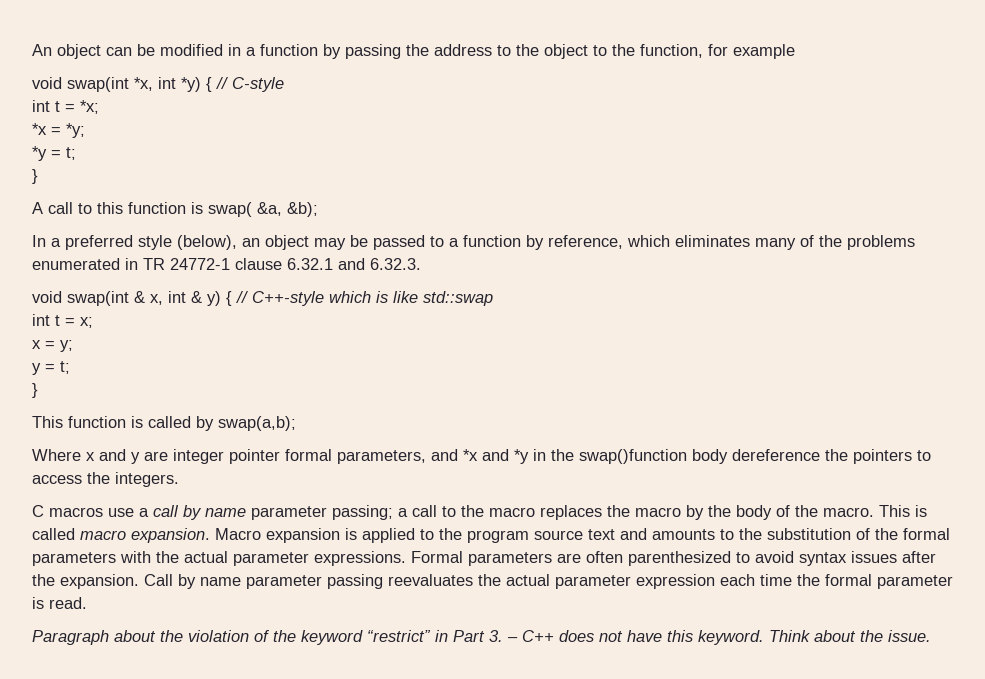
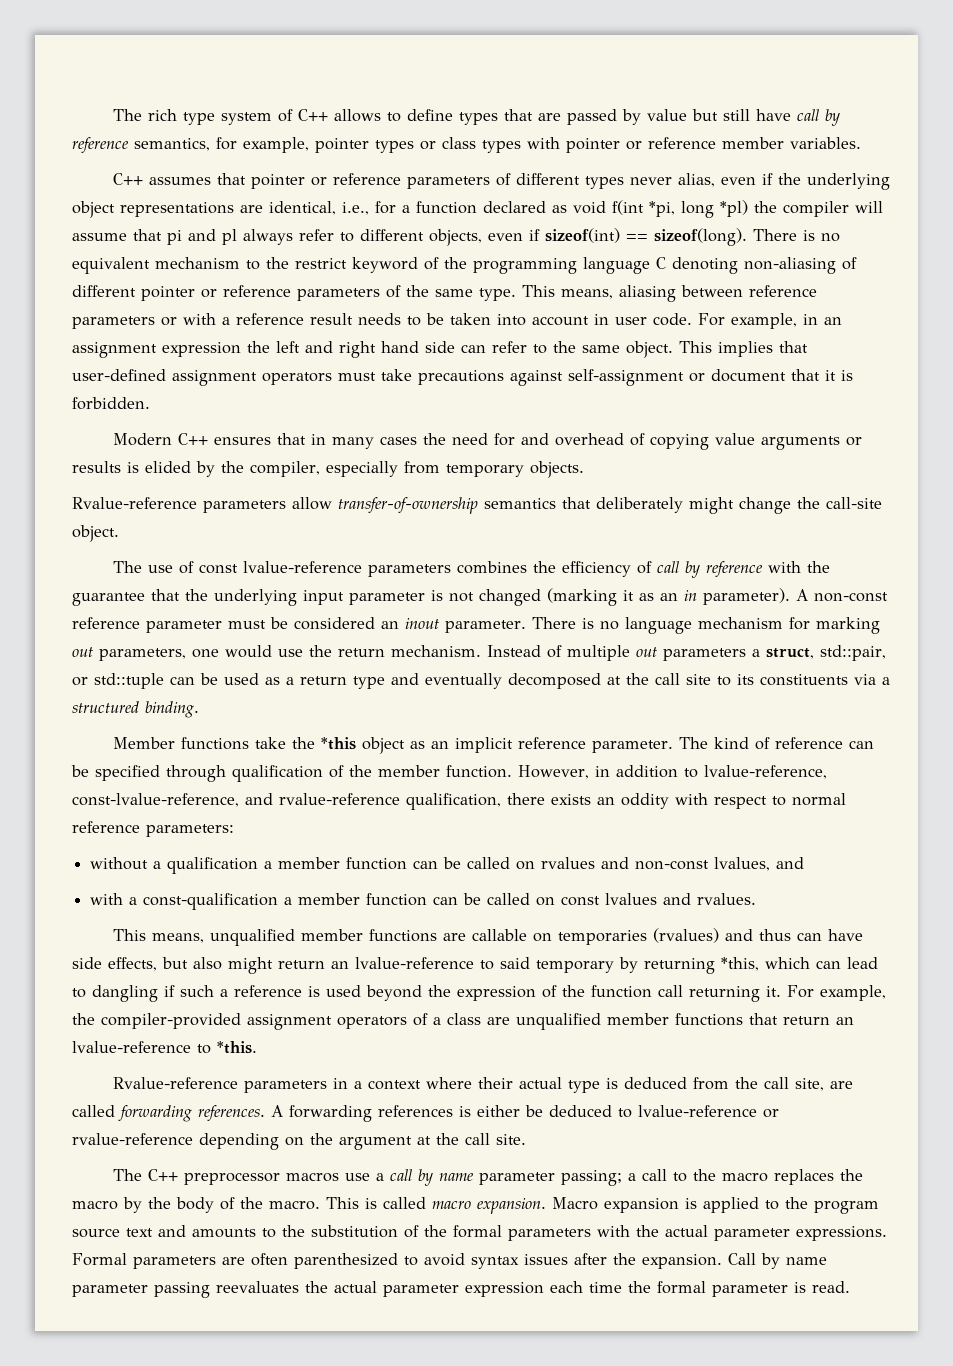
- An object can be modified in a function by passing the address to the object to the function, for example
- void swap(int *x, int *y) { // C-style
- int t = *x;
- *x = *y;
- *y = t;
- }
- A call to this function is swap( &a, &b);
- In a preferred style (below), an object may be passed to a function by reference, which eliminates many of the problems enumerated in TR 24772-1 clause 6.32.1 and 6.32.3.
- void swap(int & x, int & y) { // C++-style which is like std::swap
- int t = x;
- x = y;
- y = t;
- }
- This function is called by swap(a,b);
- Where x and y are integer pointer formal parameters, and *x and *y in the swap()function body dereference the pointers to access the integers.
- C macros use a call by name parameter passing; a call to the macro replaces the macro by the body of the macro.
+ The rich type system of C++ allows to define types that are passed by value but still have call by reference semantics, for example, pointer types or class types with pointer or reference member variables.
+ C++ assumes that pointer or reference parameters of different types never alias, even if the underlying object representations are identical, i.e., for a function declared as void f(int *pi, long *pl) the compiler will assume that pi and pl always refer to different objects, even if sizeof(int) == sizeof(long). There is no equivalent mechanism to the restrict keyword of the programming language C denoting non-aliasing of different pointer or reference parameters of the same type. This means, aliasing between reference parameters or with a reference result needs to be taken into account in user code. For example, in an assignment expression the left and right hand side can refer to the same object. This implies that user-defined assignment operators must take precautions against self-assignment or document that it is forbidden.
+ Modern C++ ensures that in many cases the need for and overhead of copying value arguments or results is elided by the compiler, especially from temporary objects.
+ Rvalue-reference parameters allow transfer-of-ownership semantics that deliberately might change the call-site object.
+ The use of const lvalue-reference parameters combines the efficiency of call by reference with the guarantee that the underlying input parameter is not changed (marking it as an in parameter). A non-const reference parameter must be considered an inout parameter. There is no language mechanism for marking out parameters, one would use the return mechanism. Instead of multiple out parameters a struct, std::pair, or std::tuple can be used as a return type and eventually decomposed at the call site to its constituents via a structured binding.
+ Member functions take the *this object as an implicit reference parameter. The kind of reference can be specified through qualification of the member function. However, in addition to lvalue-reference, const-lvalue-reference, and rvalue-reference qualification, there exists an oddity with respect to normal reference parameters:
+ without a qualification a member function can be called on rvalues and non-const lvalues, and
+ with a const-qualification a member function can be called on const lvalues and rvalues.
+ This means, unqualified member functions are callable on temporaries (rvalues) and thus can have side effects, but also might return an lvalue-reference to said temporary by returning *this, which can lead to dangling if such a reference is used beyond the expression of the function call returning it. For example, the compiler-provided assignment operators of a class are unqualified member functions that return an lvalue-reference to *this.
+ Rvalue-reference parameters in a context where their actual type is deduced from the call site, are called forwarding references. A forwarding references is either be deduced to lvalue-reference or rvalue-reference depending on the argument at the call site.
+ The C++ preprocessor macros use a call by name parameter passing; a call to the macro replaces the macro by the body of the macro.
- Paragraph about the violation of the keyword “restrict” in Part 3. – C++ does not have this keyword. Think about the issue.

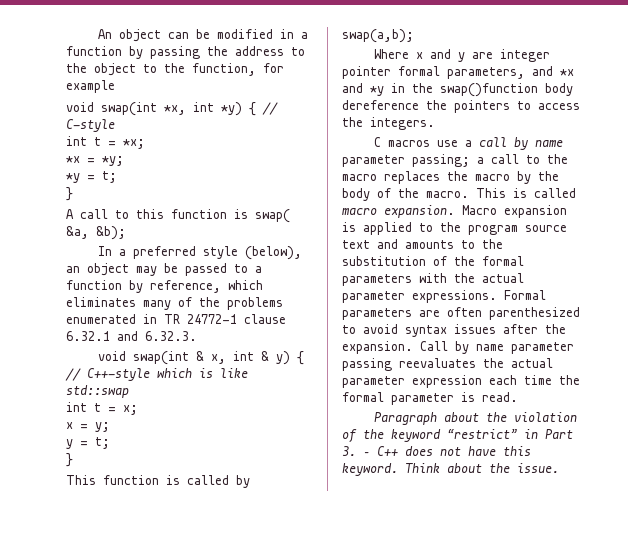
- The rich type system of C++ allows to define types that are passed by value but still have call by reference semantics, for example, pointer types or class types with pointer or reference member variables.
- C++ assumes that pointer or reference parameters of different types never alias, even if the underlying object representations are identical, i.e., for a function declared as void f(int *pi, long *pl) the compiler will assume that pi and pl always refer to different objects, even if sizeof(int) == sizeof(long). There is no equivalent mechanism to the restrict keyword of the programming language C denoting non-aliasing of different pointer or reference parameters of the same type. This means, aliasing between reference parameters or with a reference result needs to be taken into account in user code. For example, in an assignment expression the left and right hand side can refer to the same object. This implies that user-defined assignment operators must take precautions against self-assignment or document that it is forbidden.
- Modern C++ ensures that in many cases the need for and overhead of copying value arguments or results is elided by the compiler, especially from temporary objects.
- Rvalue-reference parameters allow transfer-of-ownership semantics that deliberately might change the call-site object.
- The use of const lvalue-reference parameters combines the efficiency of call by reference with the guarantee that the underlying input parameter is not changed (marking it as an in parameter). A non-const reference parameter must be considered an inout parameter. There is no language mechanism for marking out parameters, one would use the return mechanism. Instead of multiple out parameters a struct, std::pair, or std::tuple can be used as a return type and eventually decomposed at the call site to its constituents via a structured binding.
- Member functions take the *this object as an implicit reference parameter. The kind of reference can be specified through qualification of the member function. However, in addition to lvalue-reference, const-lvalue-reference, and rvalue-reference qualification, there exists an oddity with respect to normal reference parameters:
- without a qualification a member function can be called on rvalues and non-const lvalues, and
- with a const-qualification a member function can be called on const lvalues and rvalues.
- This means, unqualified member functions are callable on temporaries (rvalues) and thus can have side effects, but also might return an lvalue-reference to said temporary by returning *this, which can lead to dangling if such a reference is used beyond the expression of the function call returning it. For example, the compiler-provided assignment operators of a class are unqualified member functions that return an lvalue-reference to *this.
- Rvalue-reference parameters in a context where their actual type is deduced from the call site, are called forwarding references. A forwarding references is either be deduced to lvalue-reference or rvalue-reference depending on the argument at the call site.
- The C++ preprocessor macros use a call by name parameter passing; a call to the macro replaces the macro by the body of the macro.
+ An object can be modified in a function by passing the address to the object to the function, for example
+ void swap(int *x, int *y) { // C-style
+ int t = *x;
+ *x = *y;
+ *y = t;
+ }
+ A call to this function is swap( &a, &b);
+ In a preferred style (below), an object may be passed to a function by reference, which eliminates many of the problems enumerated in TR 24772-1 clause 6.32.1 and 6.32.3.
+ void swap(int & x, int & y) { // C++-style which is like std::swap
+ int t = x;
+ x = y;
+ y = t;
+ }
+ This function is called by swap(a,b);
+ Where x and y are integer pointer formal parameters, and *x and *y in the swap()function body dereference the pointers to access the integers.
+ C macros use a call by name parameter passing; a call to the macro replaces the macro by the body of the macro.
+ Paragraph about the violation of the keyword “restrict” in Part 3. – C++ does not have this keyword. Think about the issue.

